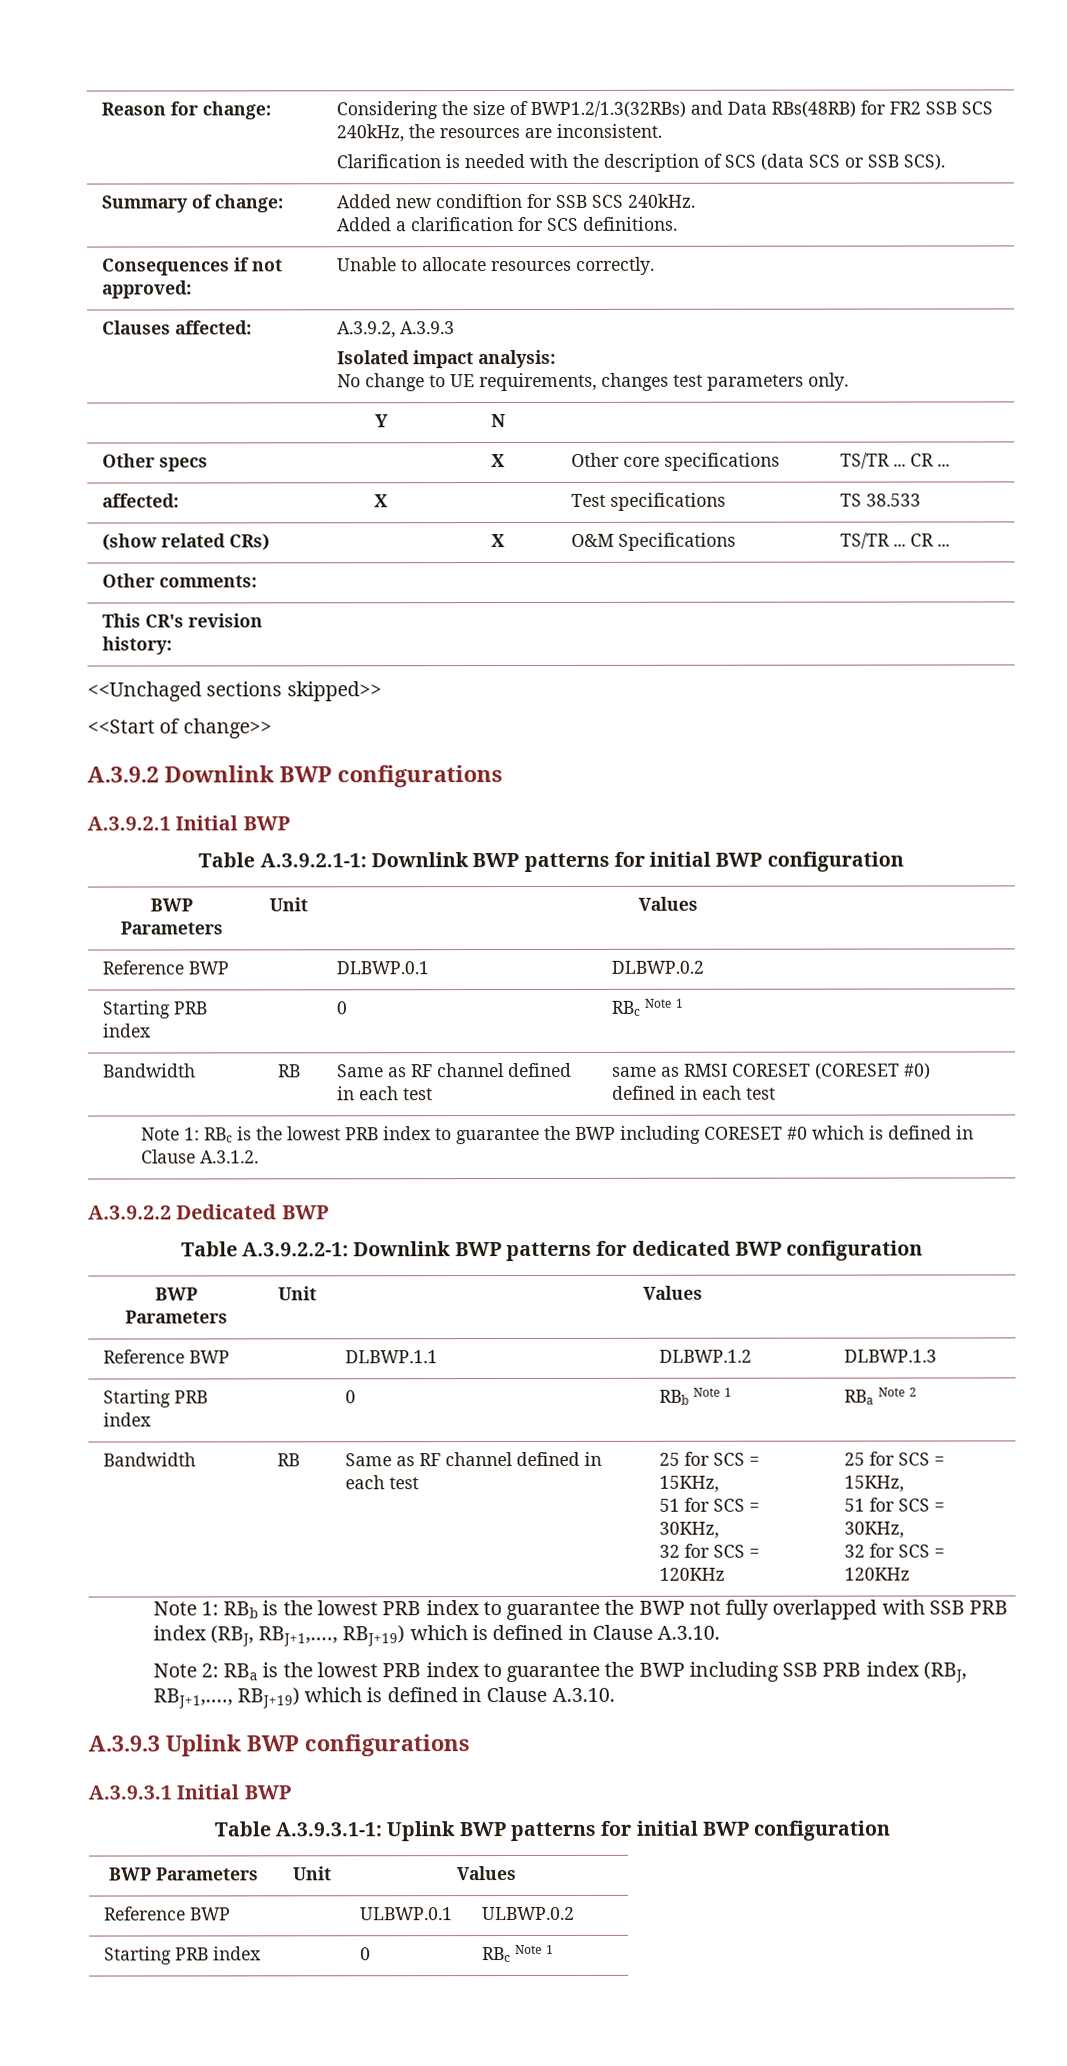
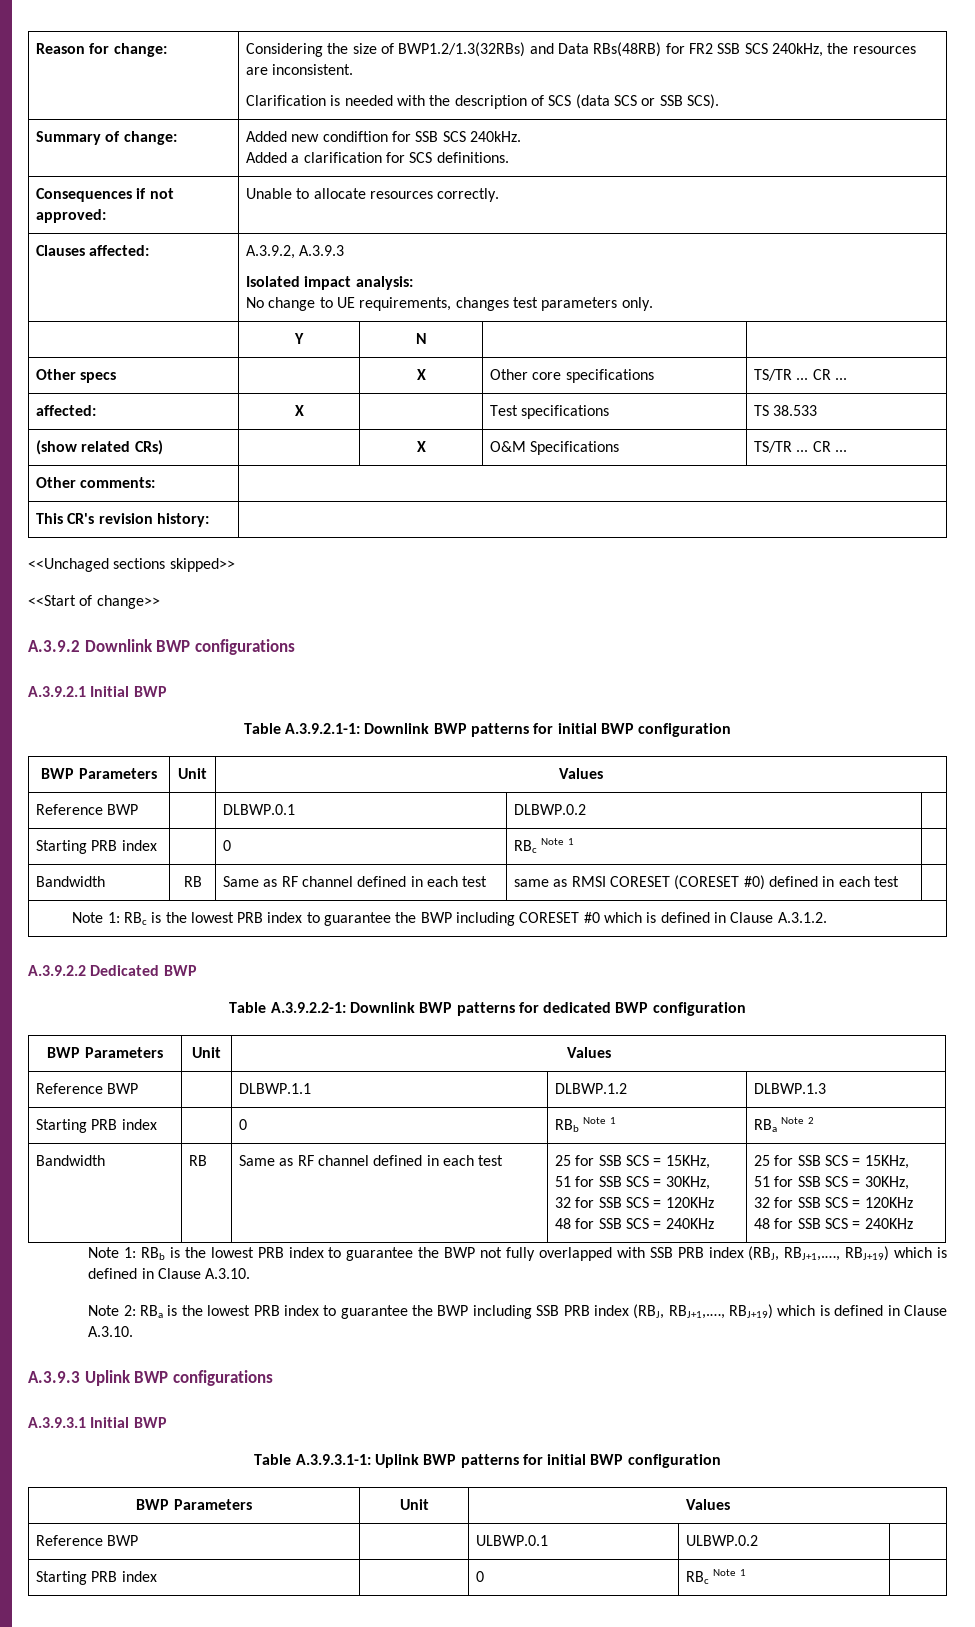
- Same as RF channel defined in each test | 25 for SCS = 15KHz,
- 51 for SCS = 30KHz,
- 32 for SCS = 120KHz | 25 for SCS = 15KHz,
- 51 for SCS = 30KHz,
- 32 for SCS = 120KHz
+ Same as RF channel defined in each test | 25 for SSB SCS = 15KHz,
+ 51 for SSB SCS = 30KHz,
+ 32 for SSB SCS = 120KHz
+ 48 for SSB SCS = 240KHz | 25 for SSB SCS = 15KHz,
+ 51 for SSB SCS = 30KHz,
+ 32 for SSB SCS = 120KHz
+ 48 for SSB SCS = 240KHz

